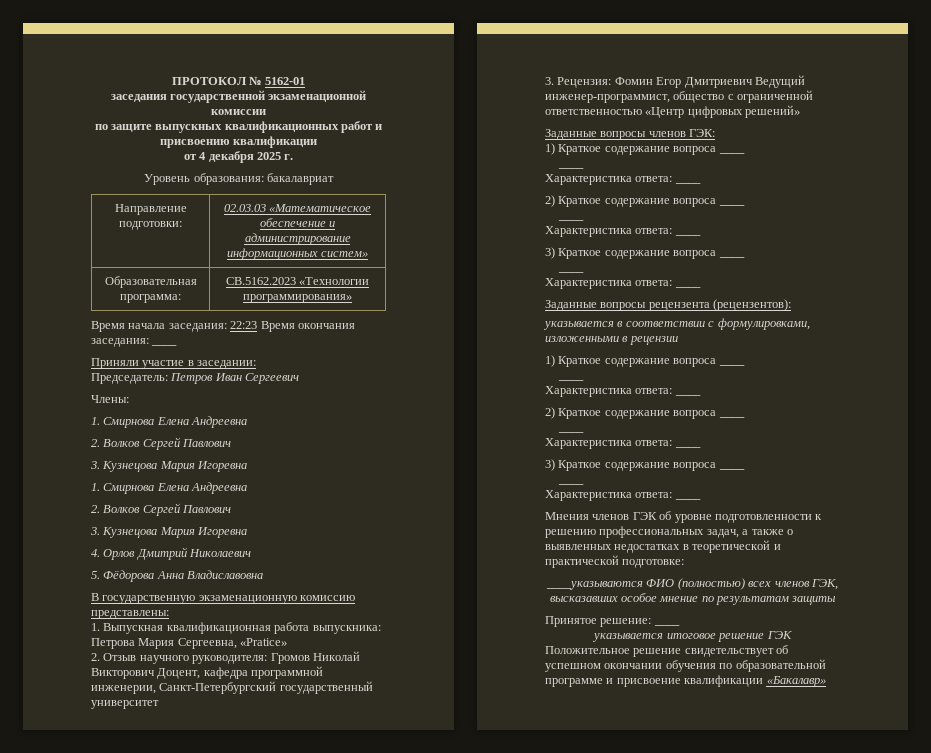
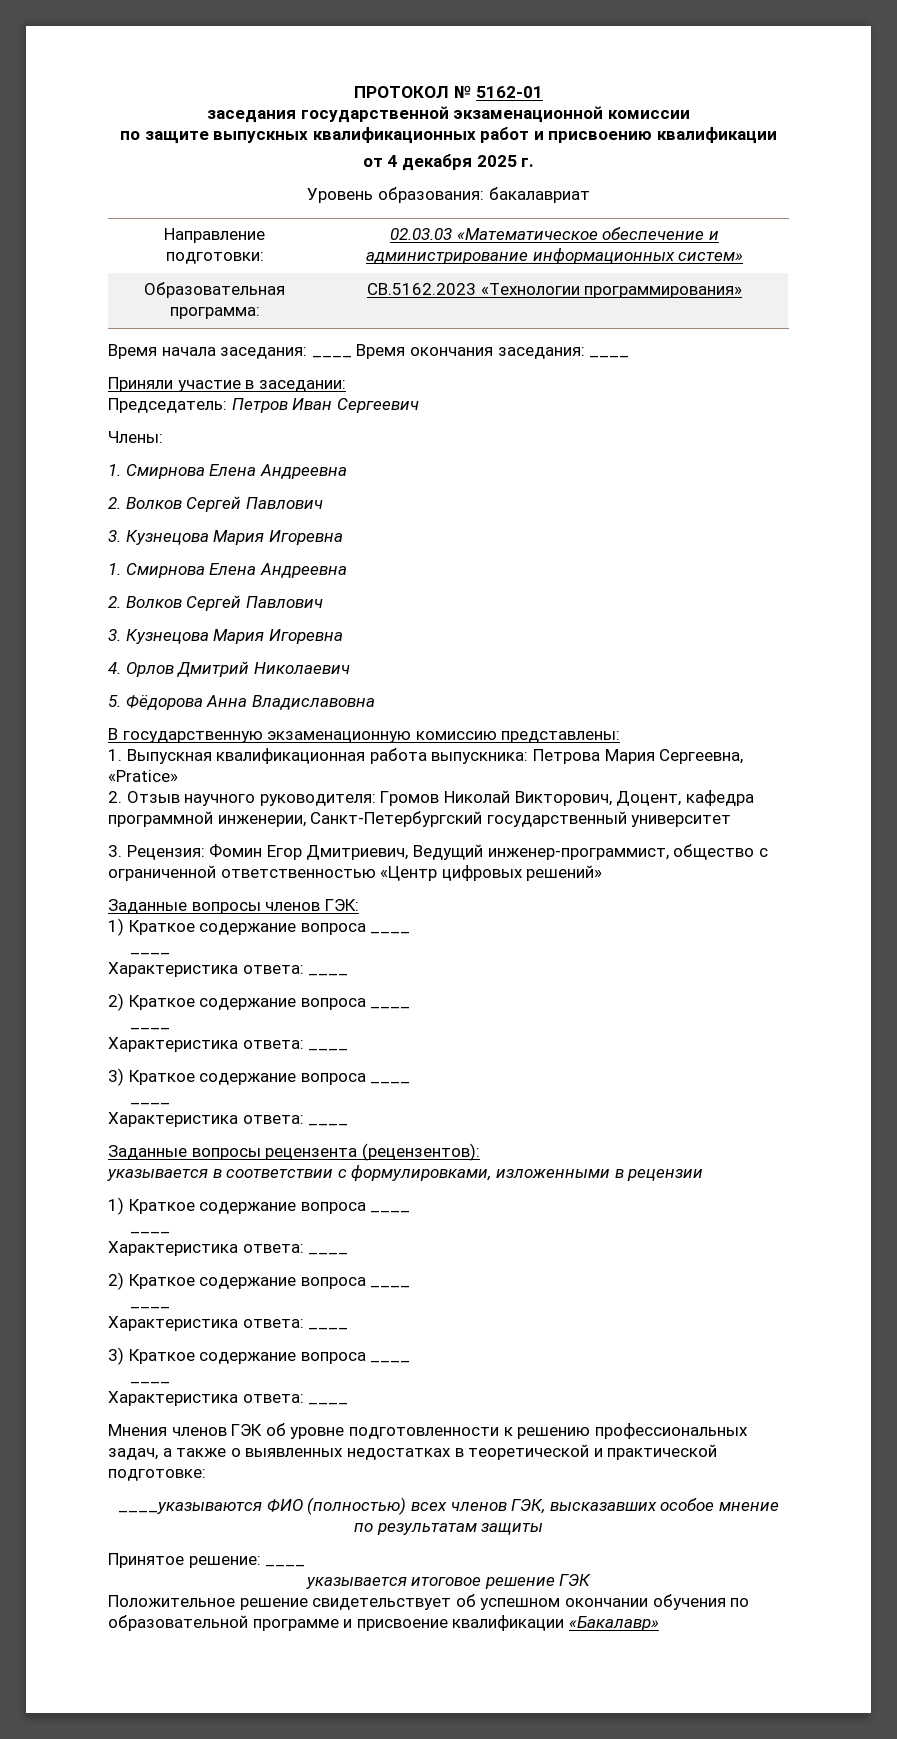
- Время начала заседания: 22:23 Время окончания заседания: ____
+ Время начала заседания: ____ Время окончания заседания: ____
- 2. Отзыв научного руководителя: Громов Николай Викторович Доцент, кафедра программной инженерии, Санкт-Петербургский государственный университет
+ 2. Отзыв научного руководителя: Громов Николай Викторович, Доцент, кафедра программной инженерии, Санкт-Петербургский государственный университет
- 3. Рецензия: Фомин Егор Дмитриевич Ведущий инженер-программист, общество с ограниченной ответственностью «Центр цифровых решений»
+ 3. Рецензия: Фомин Егор Дмитриевич, Ведущий инженер-программист, общество с ограниченной ответственностью «Центр цифровых решений»

